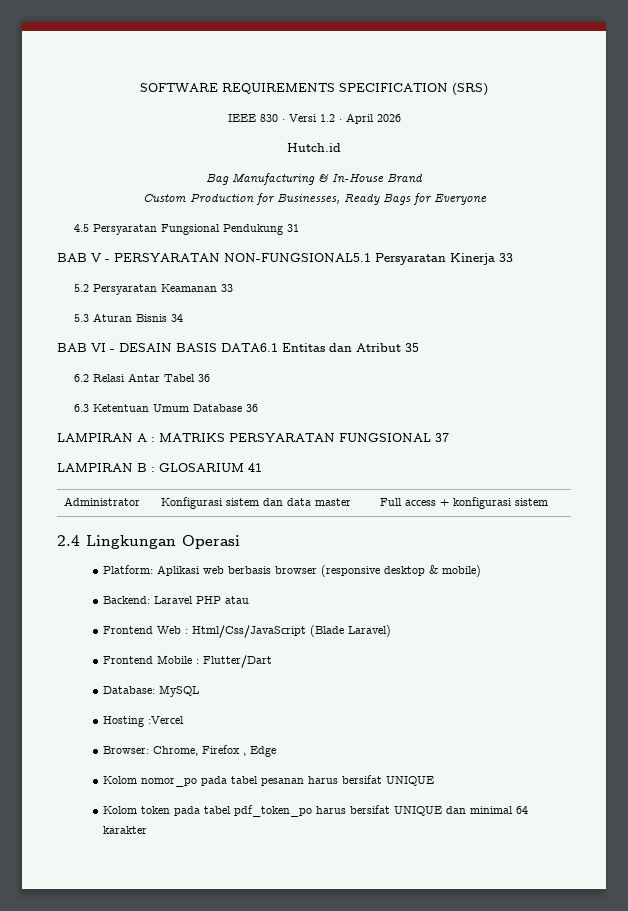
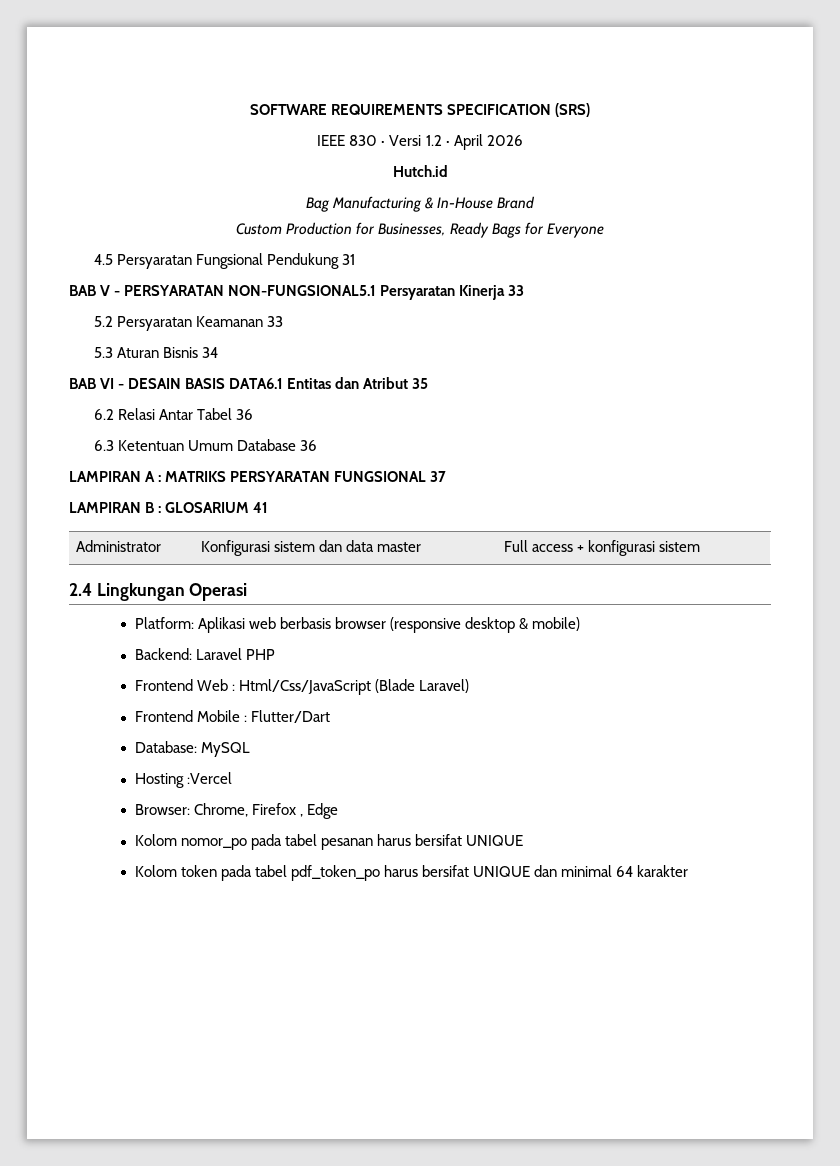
- Backend: Laravel PHP atau
+ Backend: Laravel PHP

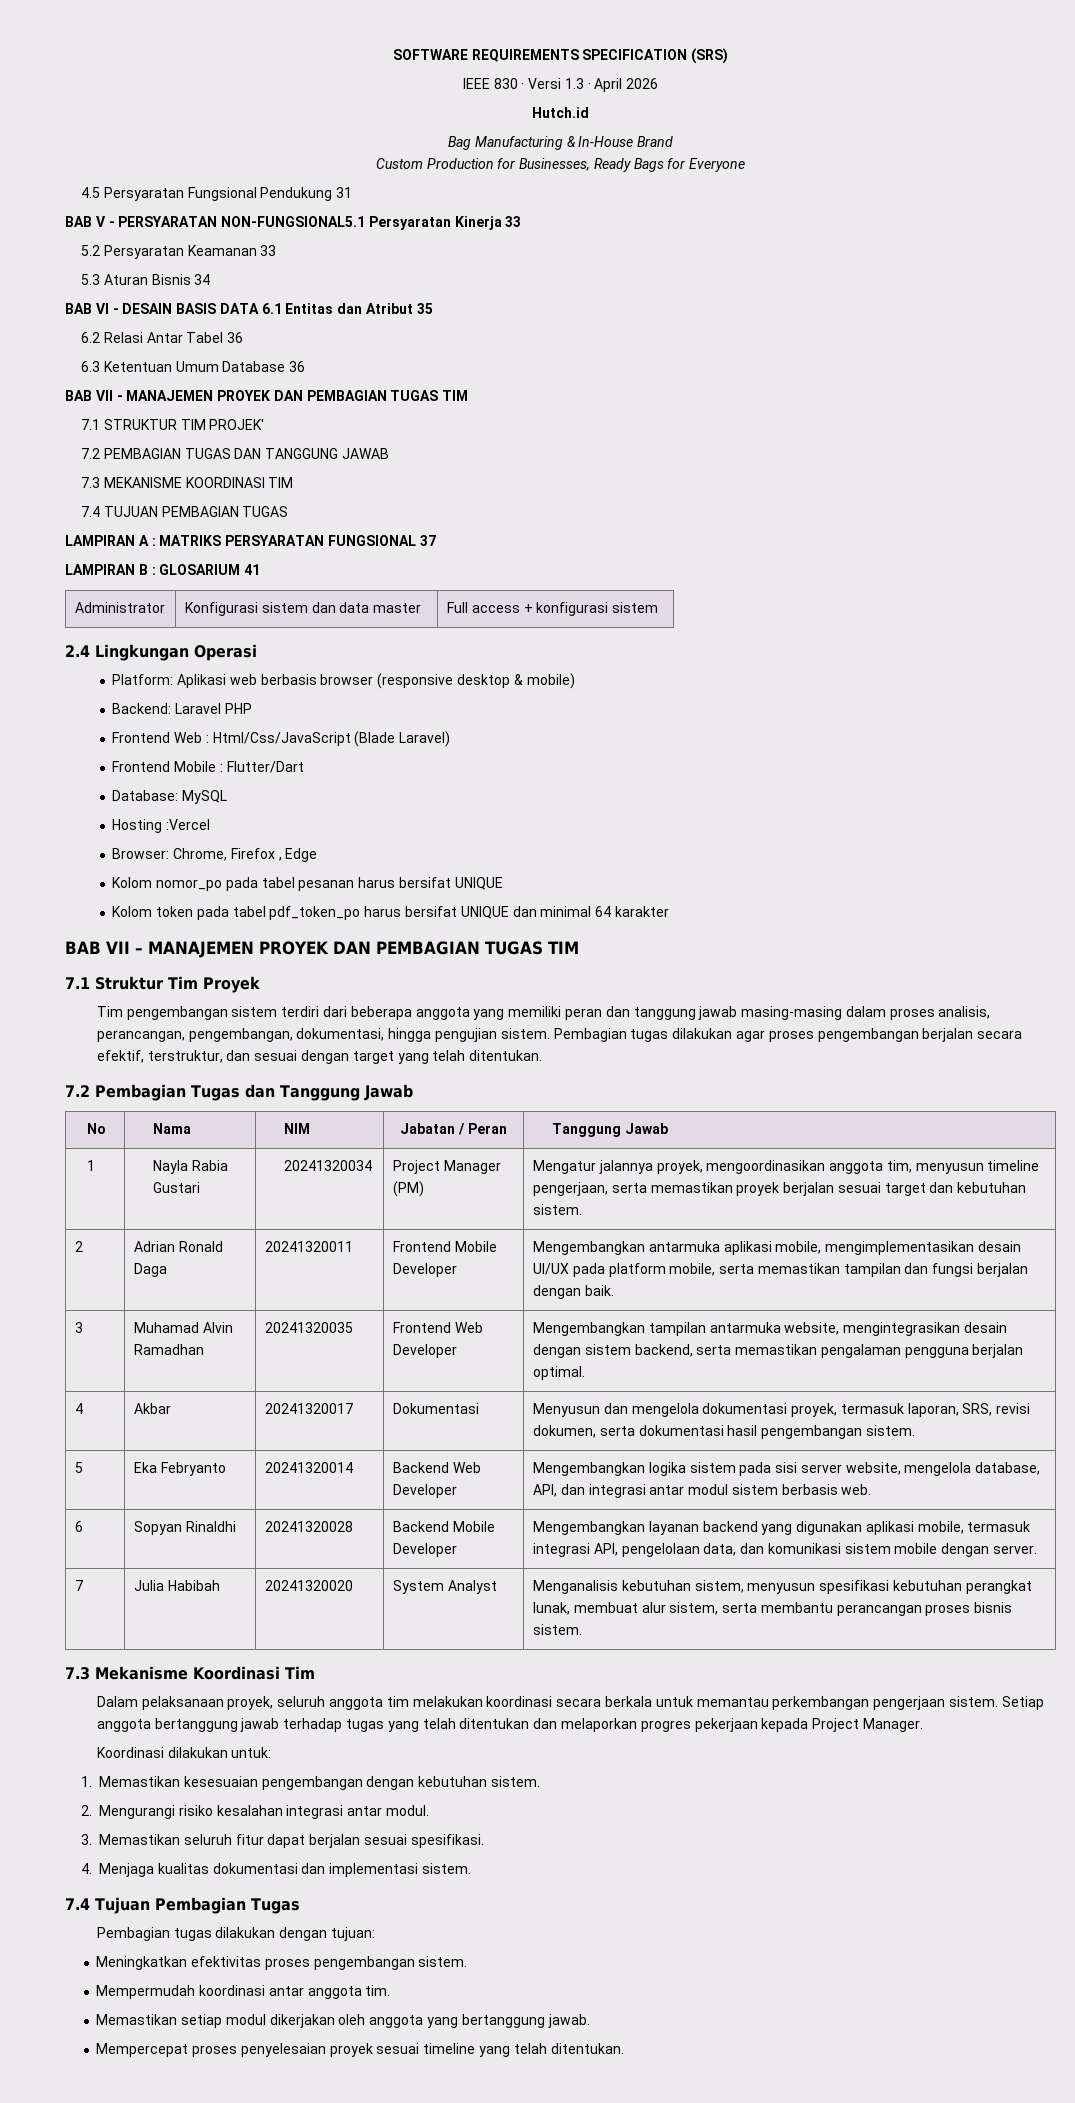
- IEEE 830 · Versi 1.2 · April 2026
+ IEEE 830 · Versi 1.3 · April 2026
- BAB VI - DESAIN BASIS DATA6.1 Entitas dan Atribut 35
+ BAB VI - DESAIN BASIS DATA 6.1 Entitas dan Atribut 35
  6.3 Ketentuan Umum Database 36
+ BAB VII - MANAJEMEN PROYEK DAN PEMBAGIAN TUGAS TIM
+ 7.1 STRUKTUR TIM PROJEK'
+ 7.2 PEMBAGIAN TUGAS DAN TANGGUNG JAWAB
+ 7.3 MEKANISME KOORDINASI TIM
+ 7.4 TUJUAN PEMBAGIAN TUGAS
  Kolom token pada tabel pdf_token_po harus bersifat UNIQUE dan minimal 64 karakter
+ BAB VII – MANAJEMEN PROYEK DAN PEMBAGIAN TUGAS TIM
+ 7.1 Struktur Tim Proyek
+ Tim pengembangan sistem terdiri dari beberapa anggota yang memiliki peran dan tanggung jawab masing-masing dalam proses analisis, perancangan, pengembangan, dokumentasi, hingga pengujian sistem. Pembagian tugas dilakukan agar proses pengembangan berjalan secara efektif, terstruktur, dan sesuai dengan target yang telah ditentukan.
+ 7.2 Pembagian Tugas dan Tanggung Jawab
+ No | Nama | NIM | Jabatan / Peran | Tanggung Jawab
+ 1 | Nayla Rabia Gustari | 20241320034 | Project Manager (PM) | Mengatur jalannya proyek, mengoordinasikan anggota tim, menyusun timeline pengerjaan, serta memastikan proyek berjalan sesuai target dan kebutuhan sistem.
+ 2 | Adrian Ronald Daga | 20241320011 | Frontend Mobile Developer | Mengembangkan antarmuka aplikasi mobile, mengimplementasikan desain UI/UX pada platform mobile, serta memastikan tampilan dan fungsi berjalan dengan baik.
+ 3 | Muhamad Alvin Ramadhan | 20241320035 | Frontend Web Developer | Mengembangkan tampilan antarmuka website, mengintegrasikan desain dengan sistem backend, serta memastikan pengalaman pengguna berjalan optimal.
+ 4 | Akbar | 20241320017 | Dokumentasi | Menyusun dan mengelola dokumentasi proyek, termasuk laporan, SRS, revisi dokumen, serta dokumentasi hasil pengembangan sistem.
+ 5 | Eka Febryanto | 20241320014 | Backend Web Developer | Mengembangkan logika sistem pada sisi server website, mengelola database, API, dan integrasi antar modul sistem berbasis web.
+ 6 | Sopyan Rinaldhi | 20241320028 | Backend Mobile Developer | Mengembangkan layanan backend yang digunakan aplikasi mobile, termasuk integrasi API, pengelolaan data, dan komunikasi sistem mobile dengan server.
+ 7 | Julia Habibah | 20241320020 | System Analyst | Menganalisis kebutuhan sistem, menyusun spesifikasi kebutuhan perangkat lunak, membuat alur sistem, serta membantu perancangan proses bisnis sistem.
+ 7.3 Mekanisme Koordinasi Tim
+ Dalam pelaksanaan proyek, seluruh anggota tim melakukan koordinasi secara berkala untuk memantau perkembangan pengerjaan sistem. Setiap anggota bertanggung jawab terhadap tugas yang telah ditentukan dan melaporkan progres pekerjaan kepada Project Manager.
+ Koordinasi dilakukan untuk:
+ 1. Memastikan kesesuaian pengembangan dengan kebutuhan sistem.
+ 2. Mengurangi risiko kesalahan integrasi antar modul.
+ 3. Memastikan seluruh fitur dapat berjalan sesuai spesifikasi.
+ 4. Menjaga kualitas dokumentasi dan implementasi sistem.
+ 7.4 Tujuan Pembagian Tugas
+ Pembagian tugas dilakukan dengan tujuan:
+ Meningkatkan efektivitas proses pengembangan sistem.
+ Mempermudah koordinasi antar anggota tim.
+ Memastikan setiap modul dikerjakan oleh anggota yang bertanggung jawab.
+ Mempercepat proses penyelesaian proyek sesuai timeline yang telah ditentukan.

